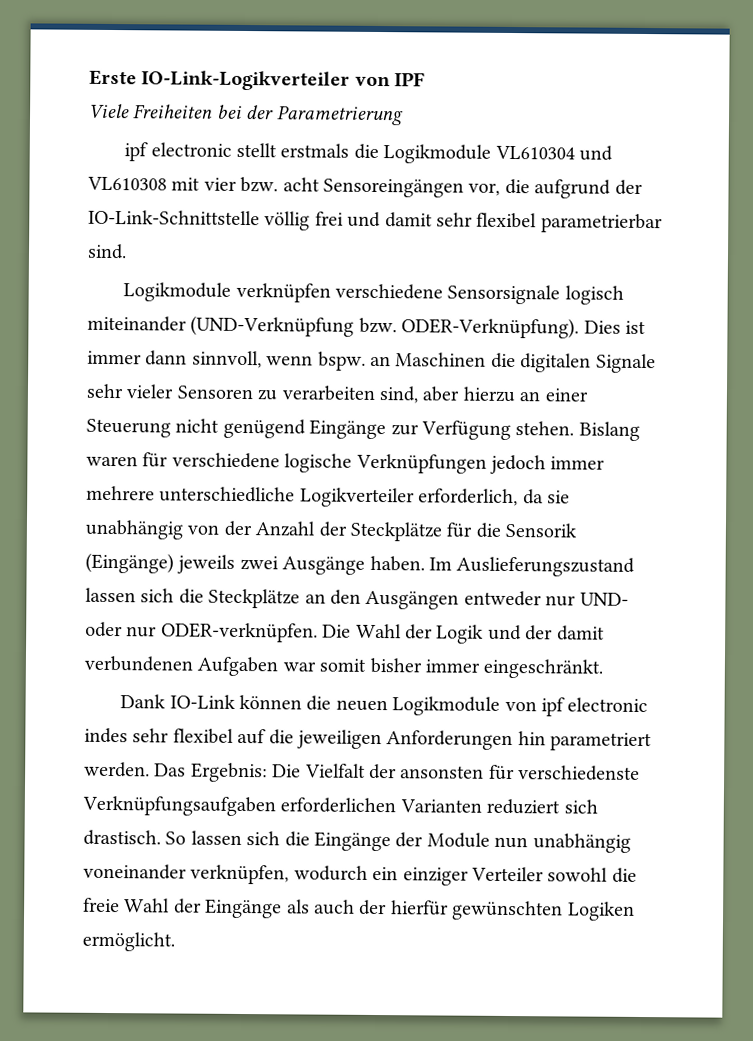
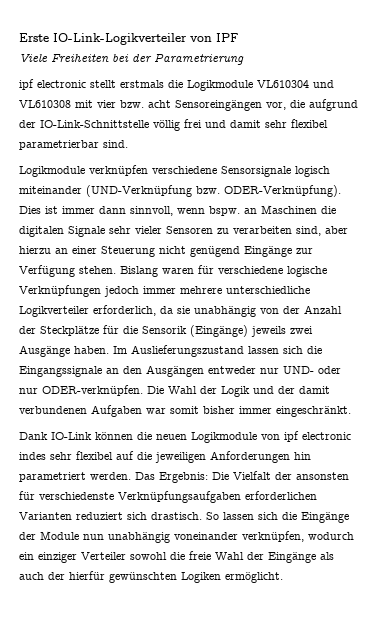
- Im Auslieferungszustand lassen sich die Steckplätze an den Ausgängen entweder nur UND- oder nur ODER-verknüpfen.
+ Im Auslieferungszustand lassen sich die Eingangssignale an den Ausgängen entweder nur UND- oder nur ODER-verknüpfen.

